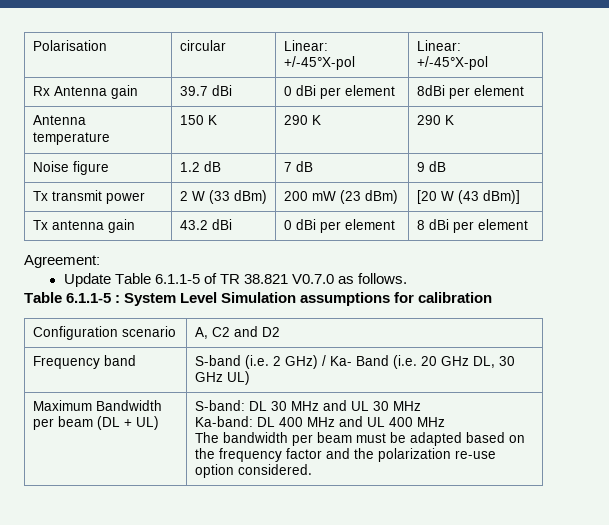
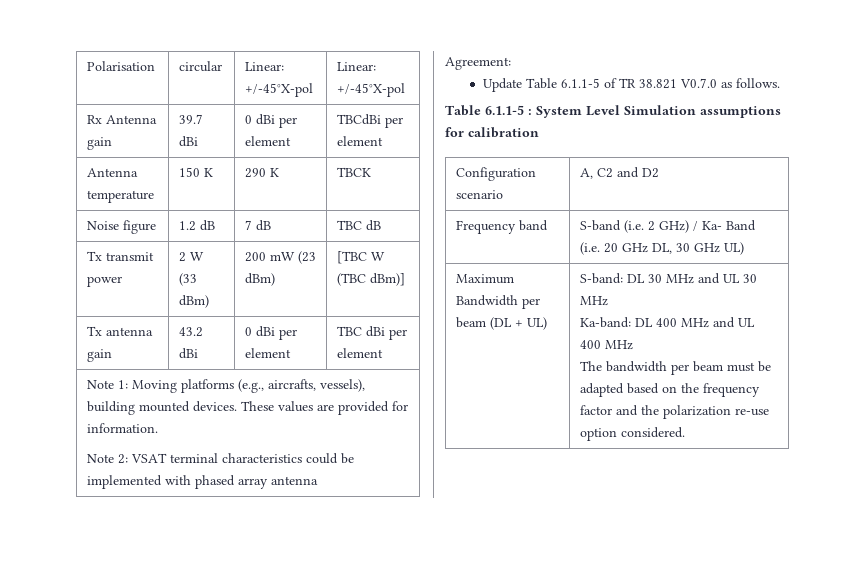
- Rx Antenna gain | 39.7 dBi | 0 dBi per element | 8dBi per element
+ Rx Antenna gain | 39.7 dBi | 0 dBi per element | TBCdBi per element
- Antenna temperature | 150 K | 290 K | 290 K
+ Antenna temperature | 150 K | 290 K | TBCK
- Noise figure | 1.2 dB | 7 dB | 9 dB
+ Noise figure | 1.2 dB | 7 dB | TBC dB
- Tx transmit power | 2 W (33 dBm) | 200 mW (23 dBm) | [20 W (43 dBm)]
+ Tx transmit power | 2 W (33 dBm) | 200 mW (23 dBm) | [TBC W (TBC dBm)]
- Tx antenna gain | 43.2 dBi | 0 dBi per element | 8 dBi per element
+ Tx antenna gain | 43.2 dBi | 0 dBi per element | TBC dBi per element
+ Note 1: Moving platforms (e.g., aircrafts, vessels), building mounted devices. These values are provided for information.
+ Note 2: VSAT terminal characteristics could be implemented with phased array antenna

